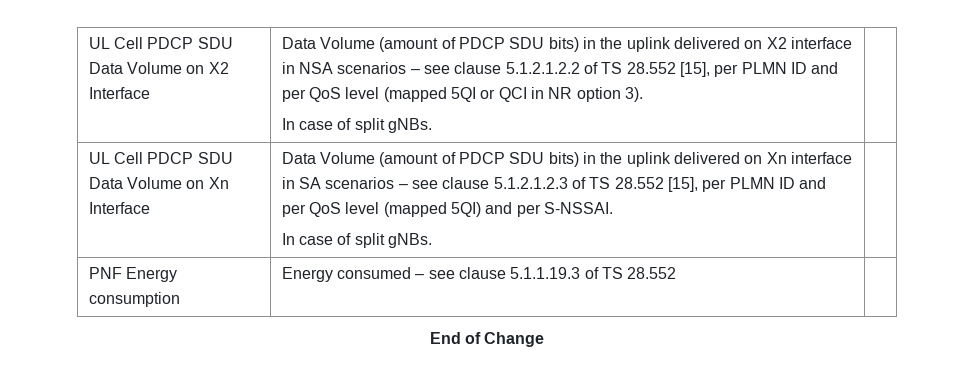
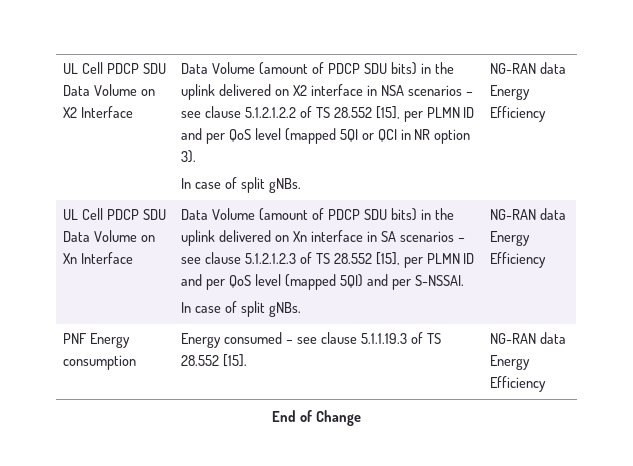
  Data Volume (amount of PDCP SDU bits) in the uplink delivered on X2 interface in NSA scenarios – see clause 5.1.2.1.2.2 of TS 28.552 [15], per PLMN ID and per QoS level (mapped 5QI or QCI in NR option 3).
- In case of split gNBs.
+ In case of split gNBs. | NG-RAN data Energy Efficiency
  Data Volume (amount of PDCP SDU bits) in the uplink delivered on Xn interface in SA scenarios – see clause 5.1.2.1.2.3 of TS 28.552 [15], per PLMN ID and per QoS level (mapped 5QI) and per S-NSSAI.
- In case of split gNBs.
+ In case of split gNBs. | NG-RAN data Energy Efficiency
- PNF Energy consumption | Energy consumed – see clause 5.1.1.19.3 of TS 28.552 |
+ PNF Energy consumption | Energy consumed – see clause 5.1.1.19.3 of TS 28.552 [15]. | NG-RAN data Energy Efficiency

